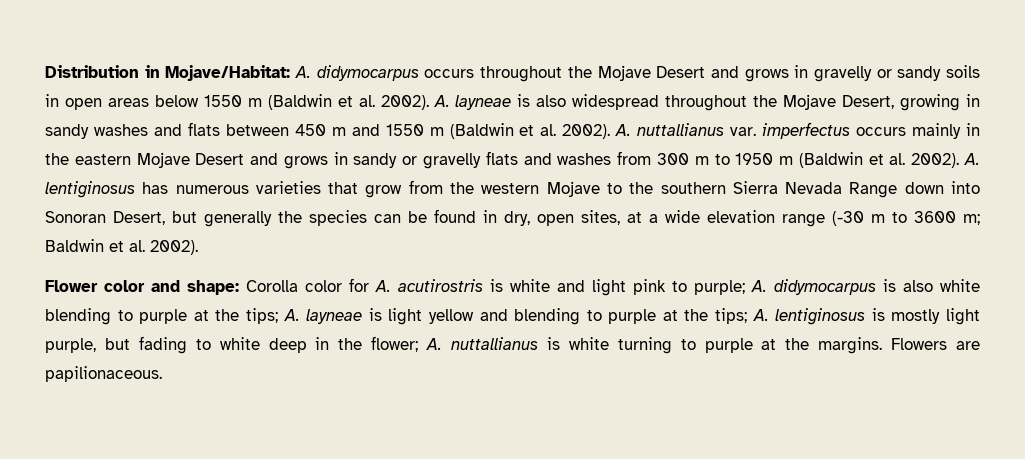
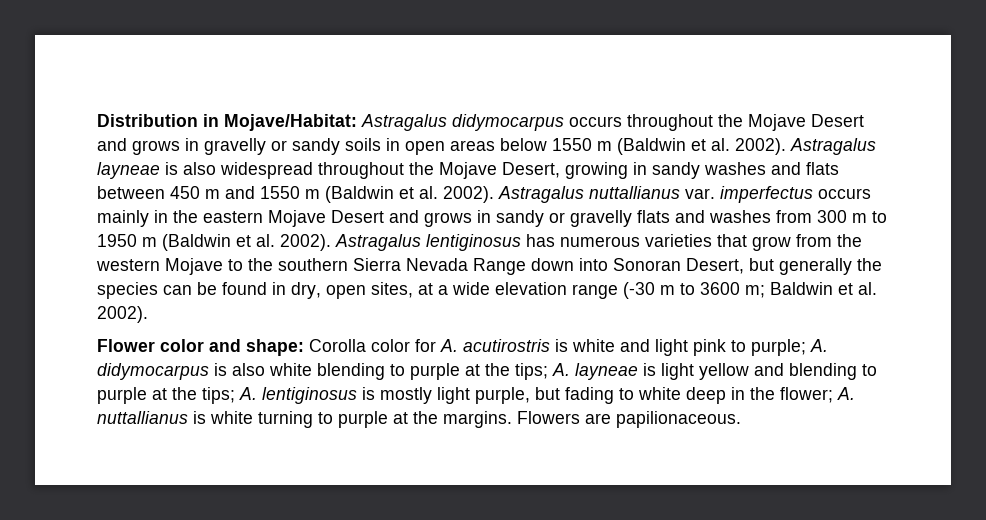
- Distribution in Mojave/Habitat: A. didymocarpus occurs throughout the Mojave Desert and grows in gravelly or sandy soils in open areas below 1550 m (Baldwin et al. 2002).
+ Distribution in Mojave/Habitat: Astragalus didymocarpus occurs throughout the Mojave Desert and grows in gravelly or sandy soils in open areas below 1550 m (Baldwin et al. 2002).
- A. layneae is also widespread throughout the Mojave Desert, growing in sandy washes and flats between 450 m and 1550 m (Baldwin et al. 2002).
+ Astragalus layneae is also widespread throughout the Mojave Desert, growing in sandy washes and flats between 450 m and 1550 m (Baldwin et al. 2002).
- A. nuttallianus var. imperfectus occurs mainly in the eastern Mojave Desert and grows in sandy or gravelly flats and washes from 300 m to 1950 m (Baldwin et al. 2002).
+ Astragalus nuttallianus var. imperfectus occurs mainly in the eastern Mojave Desert and grows in sandy or gravelly flats and washes from 300 m to 1950 m (Baldwin et al. 2002).
- A. lentiginosus has numerous varieties that grow from the western Mojave to the southern Sierra Nevada Range down into Sonoran Desert, but generally the species can be found in dry, open sites, at a wide elevation range (-30 m to 3600 m; Baldwin et al. 2002).
+ Astragalus lentiginosus has numerous varieties that grow from the western Mojave to the southern Sierra Nevada Range down into Sonoran Desert, but generally the species can be found in dry, open sites, at a wide elevation range (-30 m to 3600 m; Baldwin et al. 2002).

